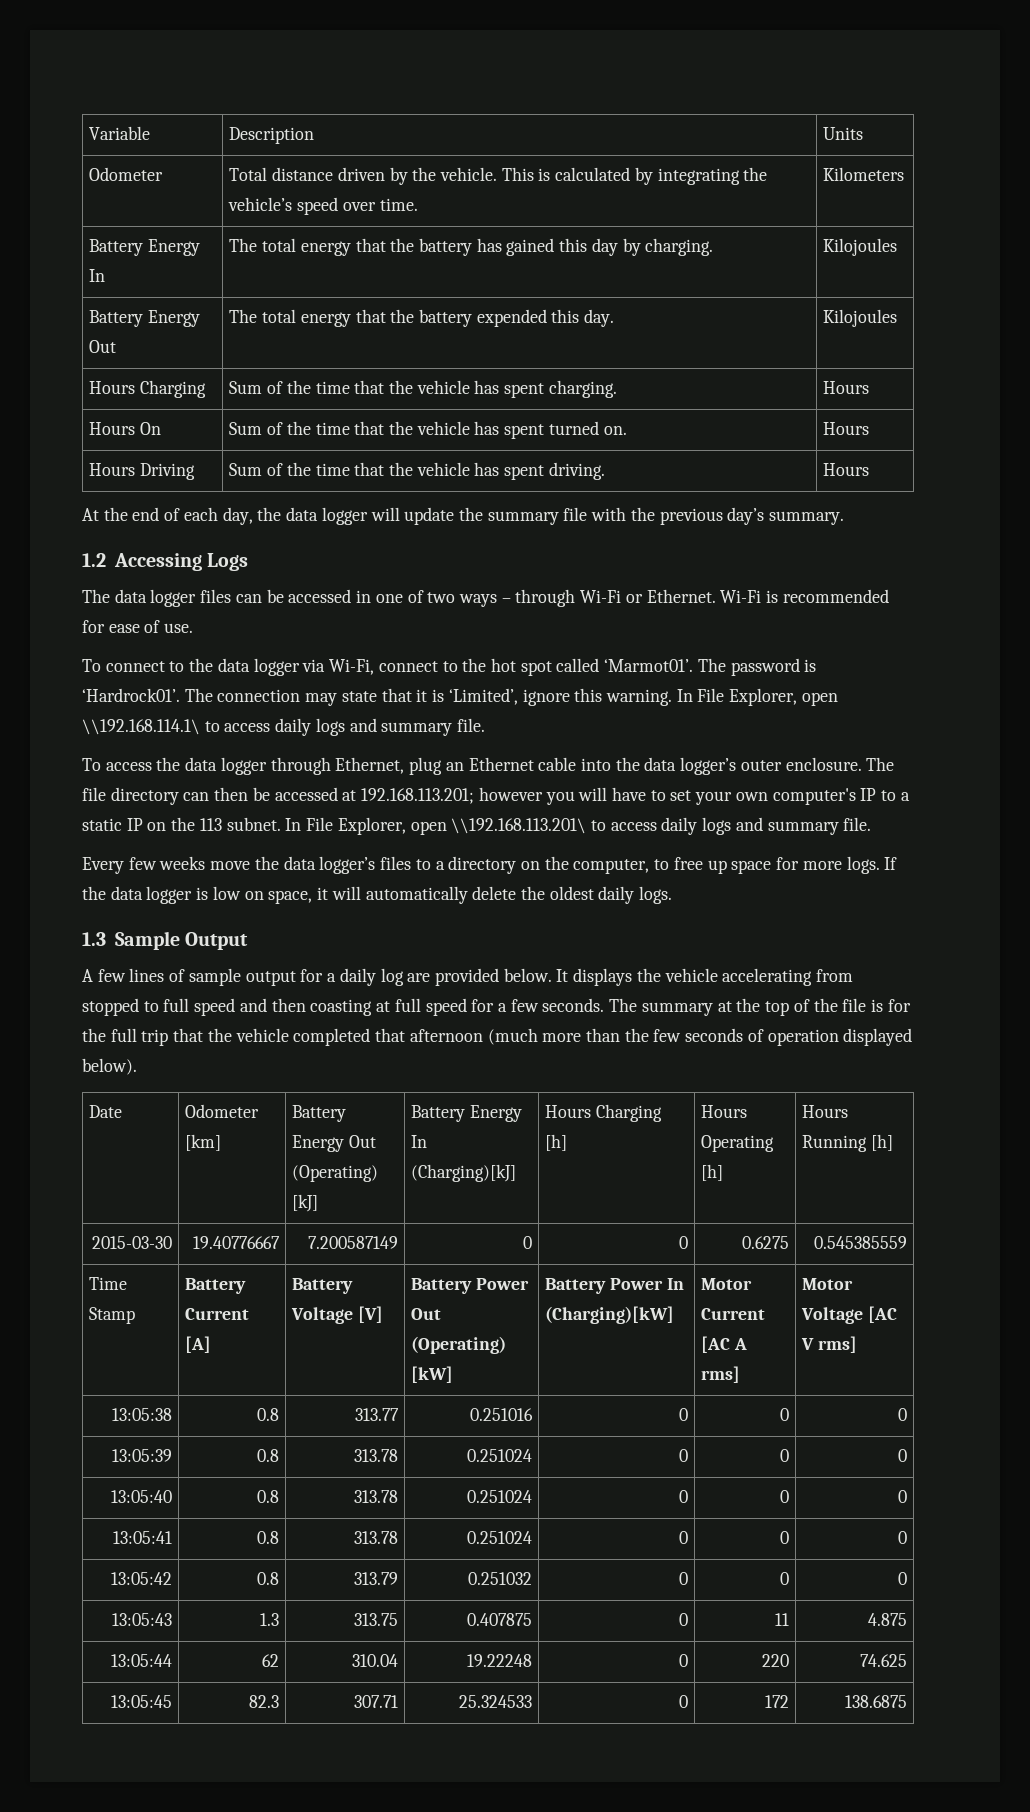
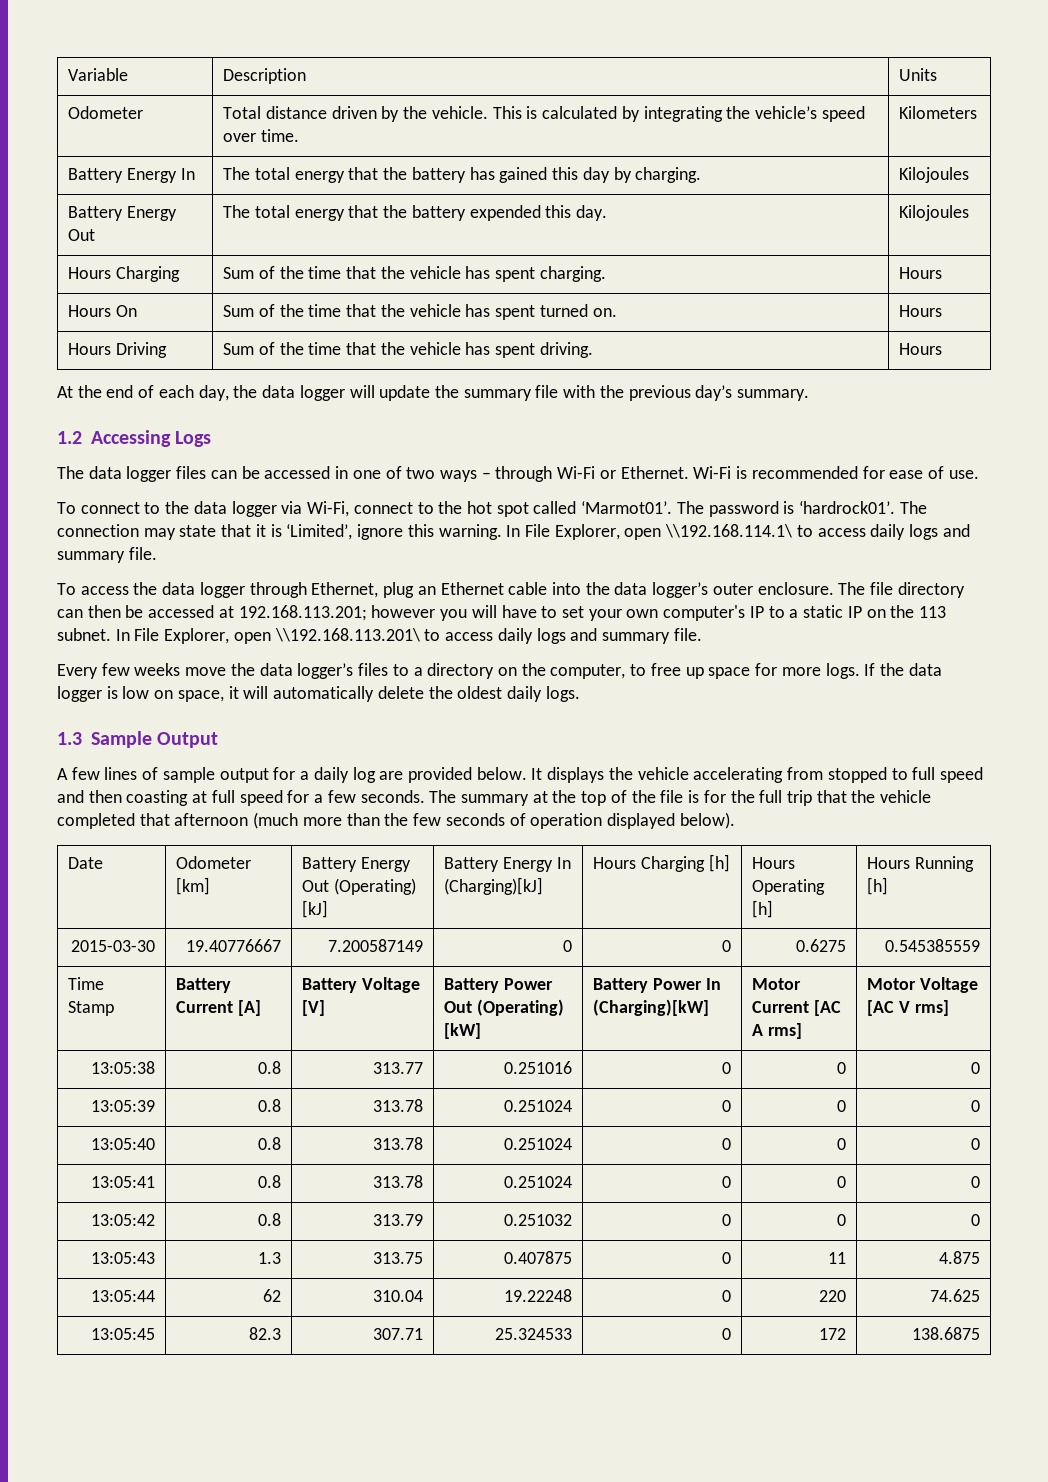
- The password is ‘Hardrock01’.
+ The password is ‘hardrock01’.

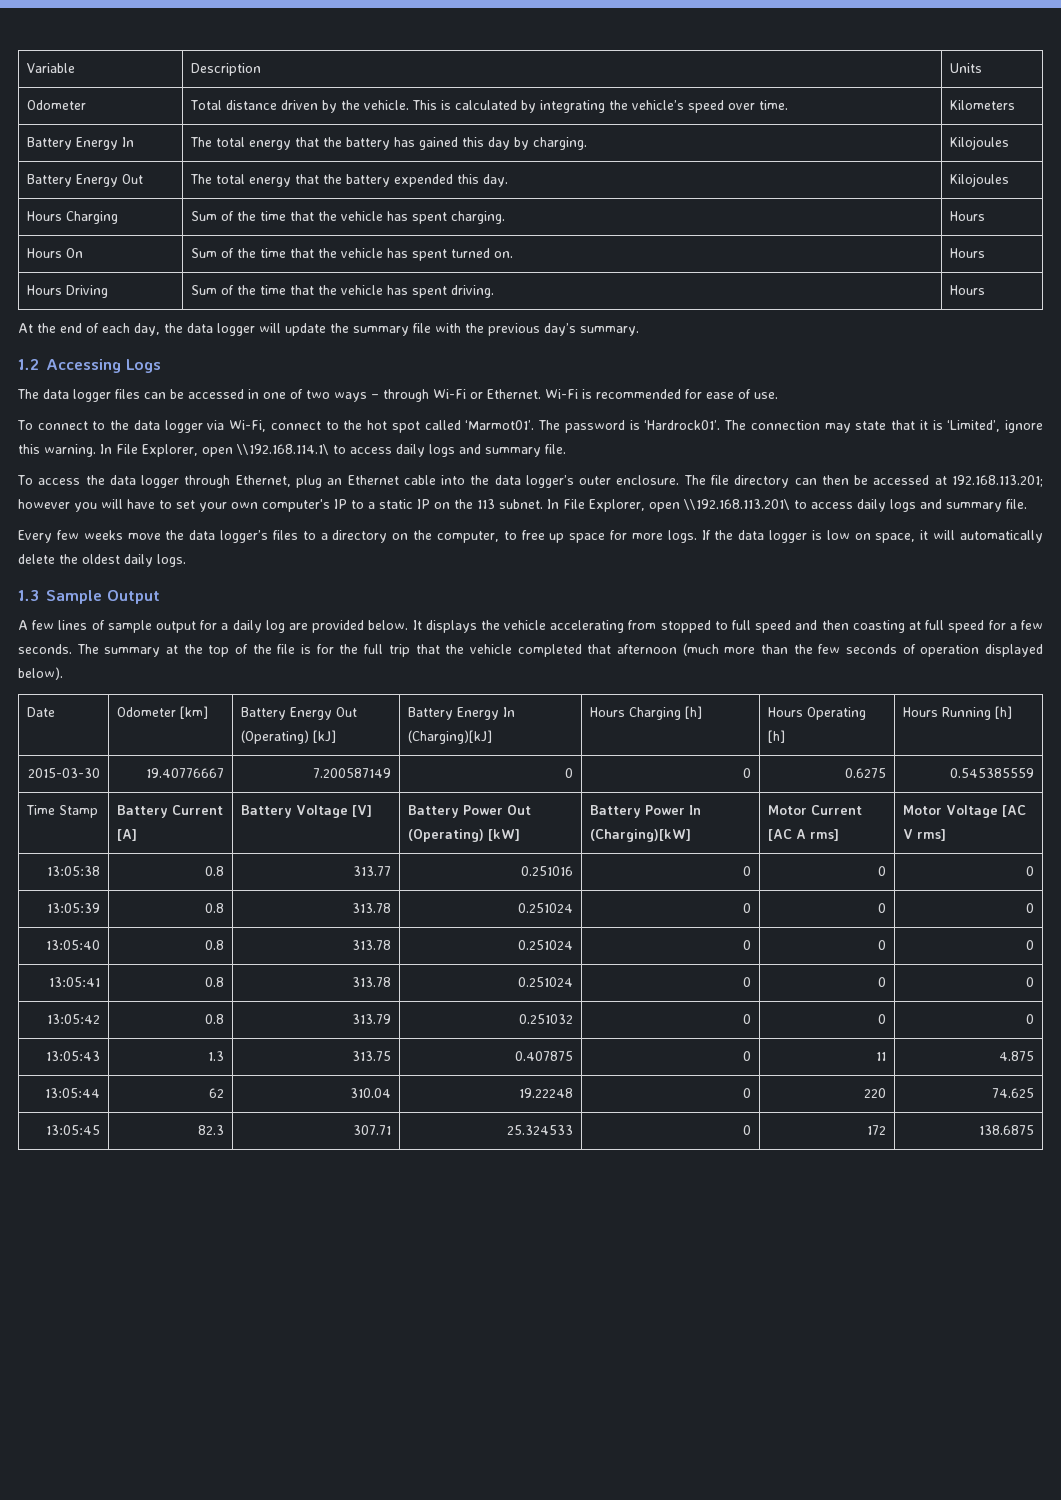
- The password is ‘hardrock01’.
+ The password is ‘Hardrock01’.

